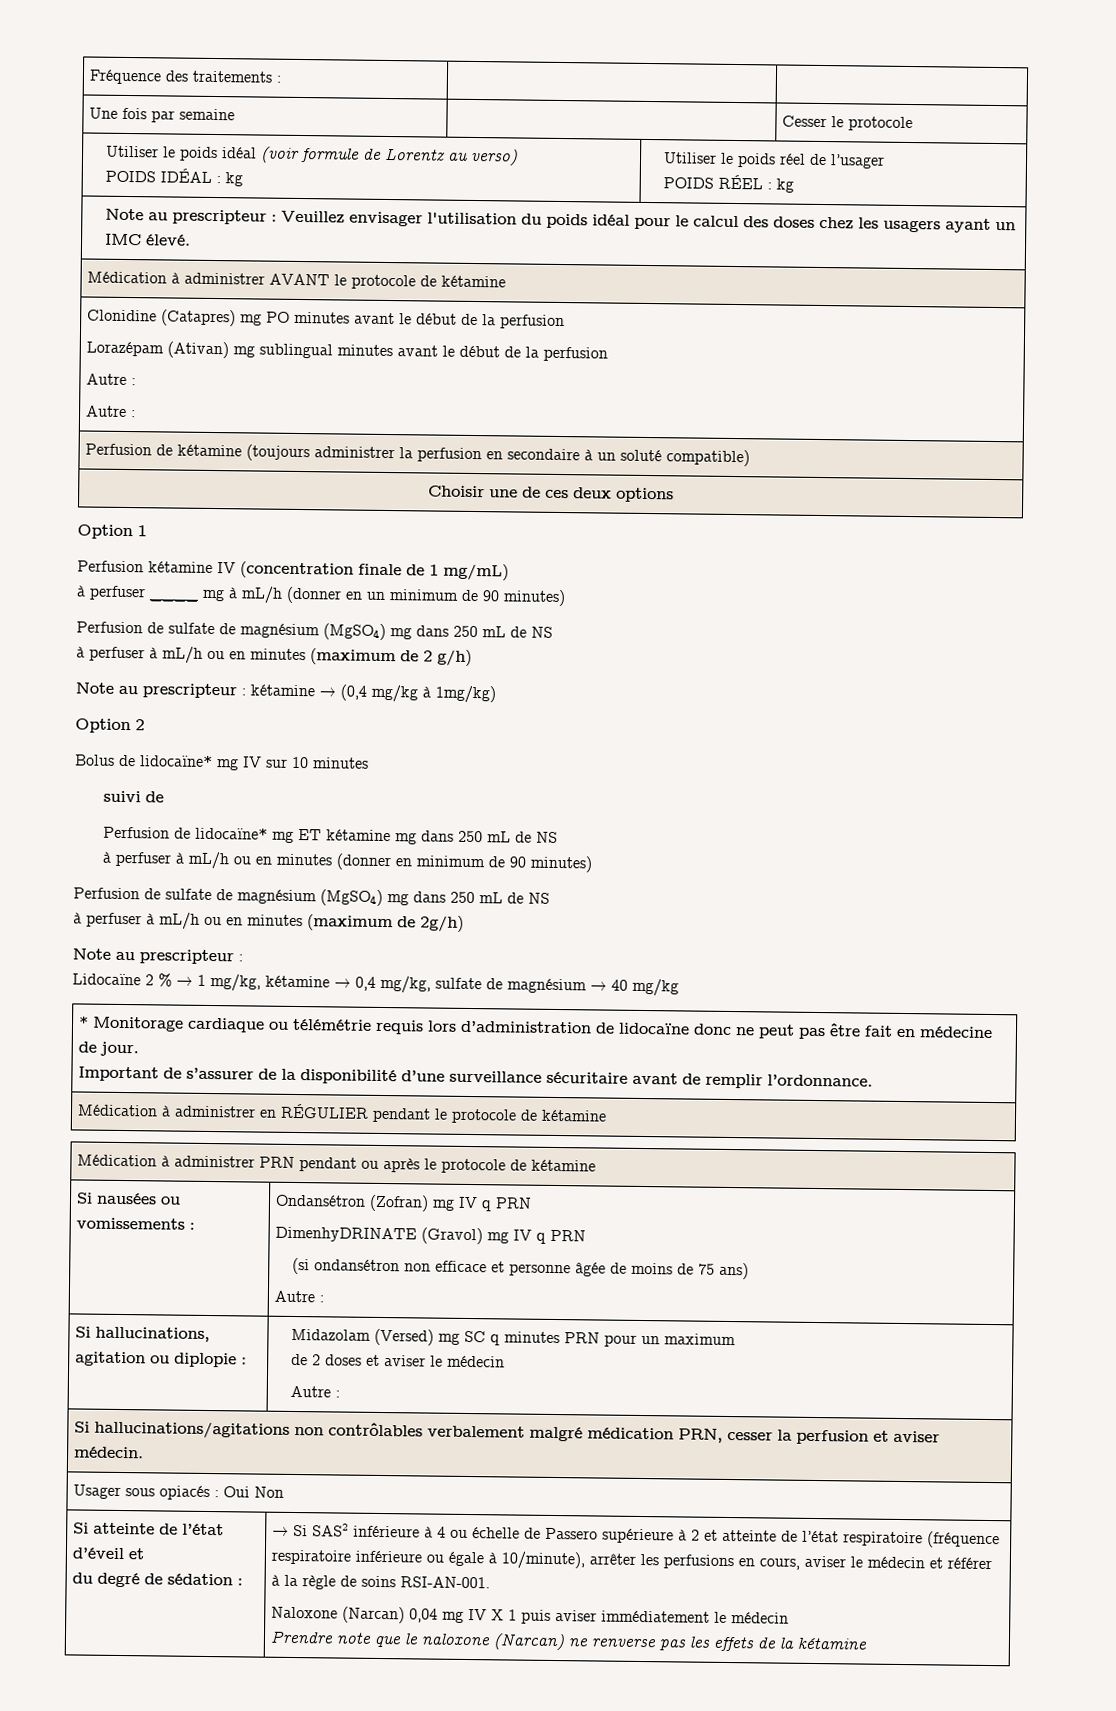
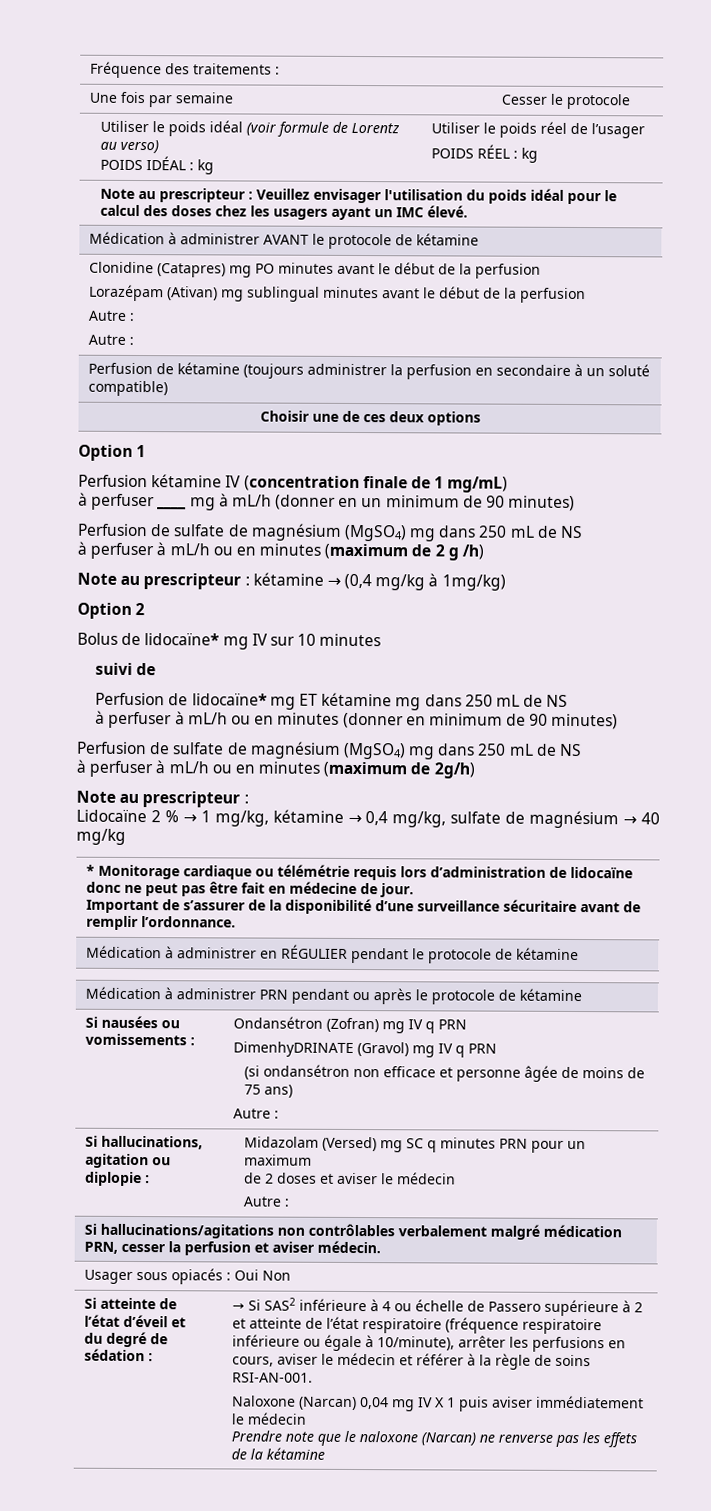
- à perfuser à mL/h ou en minutes (maximum de 2 g/h)
+ à perfuser à mL/h ou en minutes (maximum de 2 g /h)

